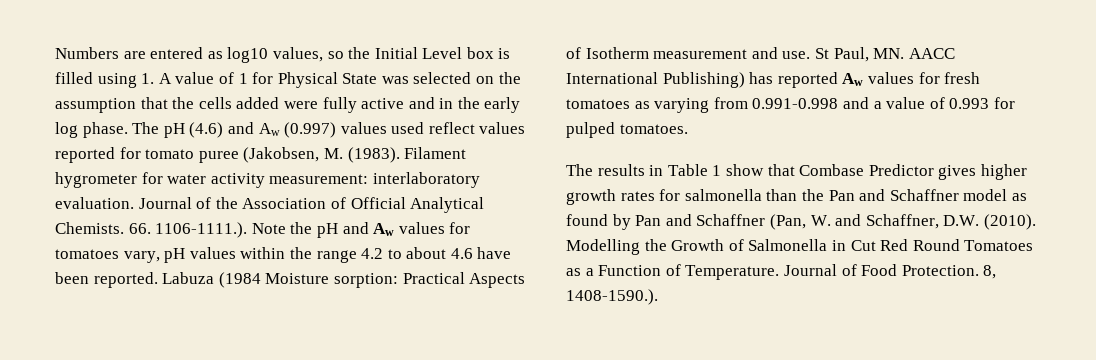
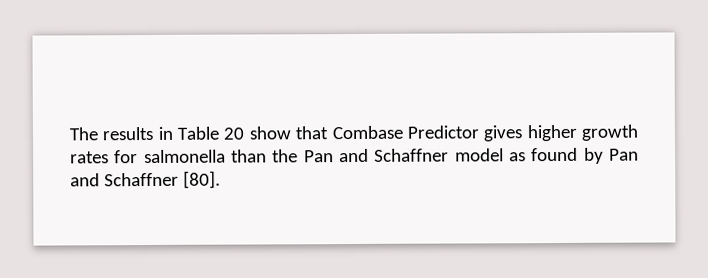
- Numbers are entered as log10 values, so the Initial Level box is filled using 1. A value of 1 for Physical State was selected on the assumption that the cells added were fully active and in the early log phase. The pH (4.6) and Aw (0.997) values used reflect values reported for tomato puree (Jakobsen, M. (1983). Filament hygrometer for water activity measurement: interlaboratory evaluation. Journal of the Association of Official Analytical Chemists. 66. 1106-1111.). Note the pH and Aw values for tomatoes vary, pH values within the range 4.2 to about 4.6 have been reported. Labuza (1984 Moisture sorption: Practical Aspects of Isotherm measurement and use. St Paul, MN. AACC International Publishing) has reported Aw values for fresh tomatoes as varying from 0.991-0.998 and a value of 0.993 for pulped tomatoes.
- The results in Table 1 show that Combase Predictor gives higher growth rates for salmonella than the Pan and Schaffner model as found by Pan and Schaffner (Pan, W. and Schaffner, D.W. (2010). Modelling the Growth of Salmonella in Cut Red Round Tomatoes as a Function of Temperature. Journal of Food Protection. 8, 1408-1590.).
+ The results in Table 20 show that Combase Predictor gives higher growth rates for salmonella than the Pan and Schaffner model as found by Pan and Schaffner [80].

